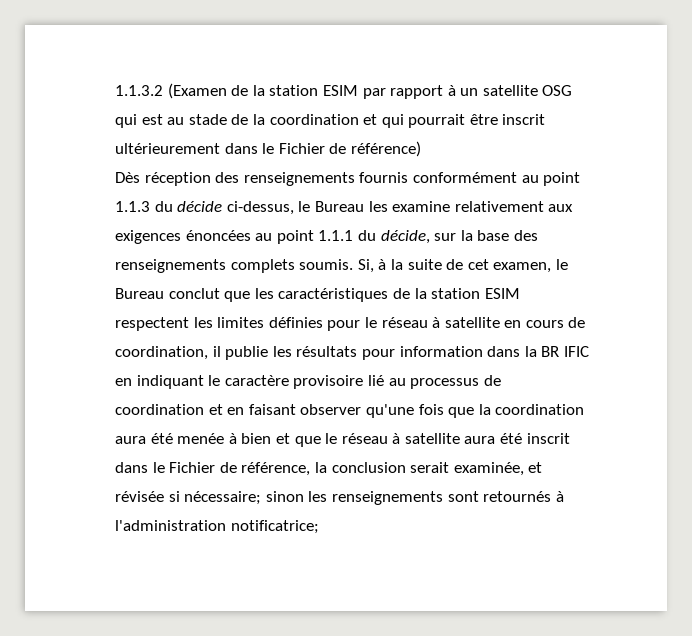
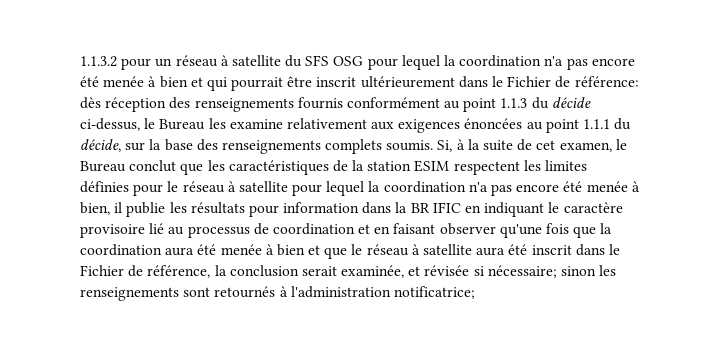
- 1.1.3.2 (Examen de la station ESIM par rapport à un satellite OSG qui est au stade de la coordination et qui pourrait être inscrit ultérieurement dans le Fichier de référence)
- Dès réception des renseignements fournis conformément au point 1.1.3 du décide ci-dessus, le Bureau les examine relativement aux exigences énoncées au point 1.1.1 du décide, sur la base des renseignements complets soumis.
+ 1.1.3.2 pour un réseau à satellite du SFS OSG pour lequel la coordination n'a pas encore été menée à bien et qui pourrait être inscrit ultérieurement dans le Fichier de référence: dès réception des renseignements fournis conformément au point 1.1.3 du décide ci-dessus, le Bureau les examine relativement aux exigences énoncées au point 1.1.1 du décide, sur la base des renseignements complets soumis.
- Si, à la suite de cet examen, le Bureau conclut que les caractéristiques de la station ESIM respectent les limites définies pour le réseau à satellite en cours de coordination, il publie les résultats pour information dans la BR IFIC en indiquant le caractère provisoire lié au processus de coordination et en faisant observer qu'une fois que la coordination aura été menée à bien et que le réseau à satellite aura été inscrit dans le Fichier de référence, la conclusion serait examinée, et révisée si nécessaire;
+ Si, à la suite de cet examen, le Bureau conclut que les caractéristiques de la station ESIM respectent les limites définies pour le réseau à satellite pour lequel la coordination n'a pas encore été menée à bien, il publie les résultats pour information dans la BR IFIC en indiquant le caractère provisoire lié au processus de coordination et en faisant observer qu'une fois que la coordination aura été menée à bien et que le réseau à satellite aura été inscrit dans le Fichier de référence, la conclusion serait examinée, et révisée si nécessaire;

